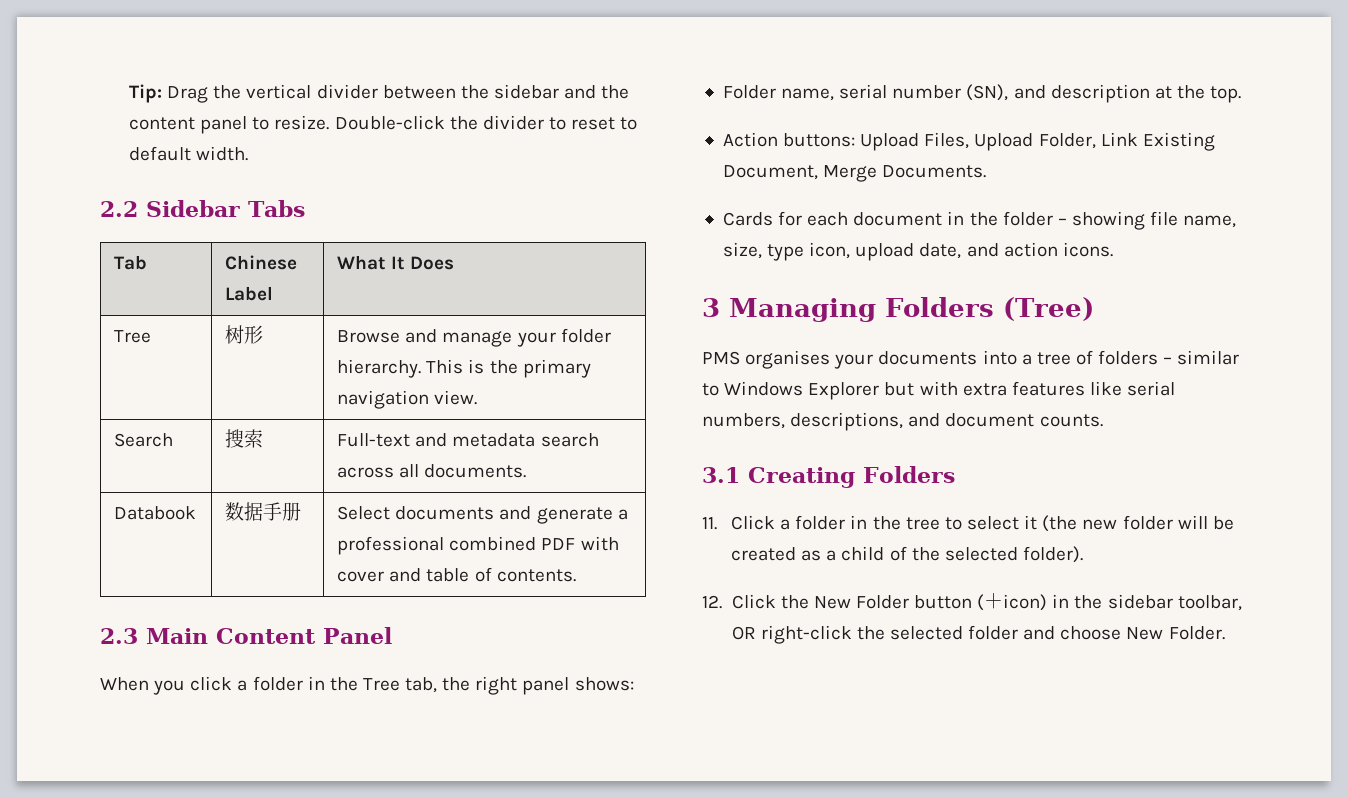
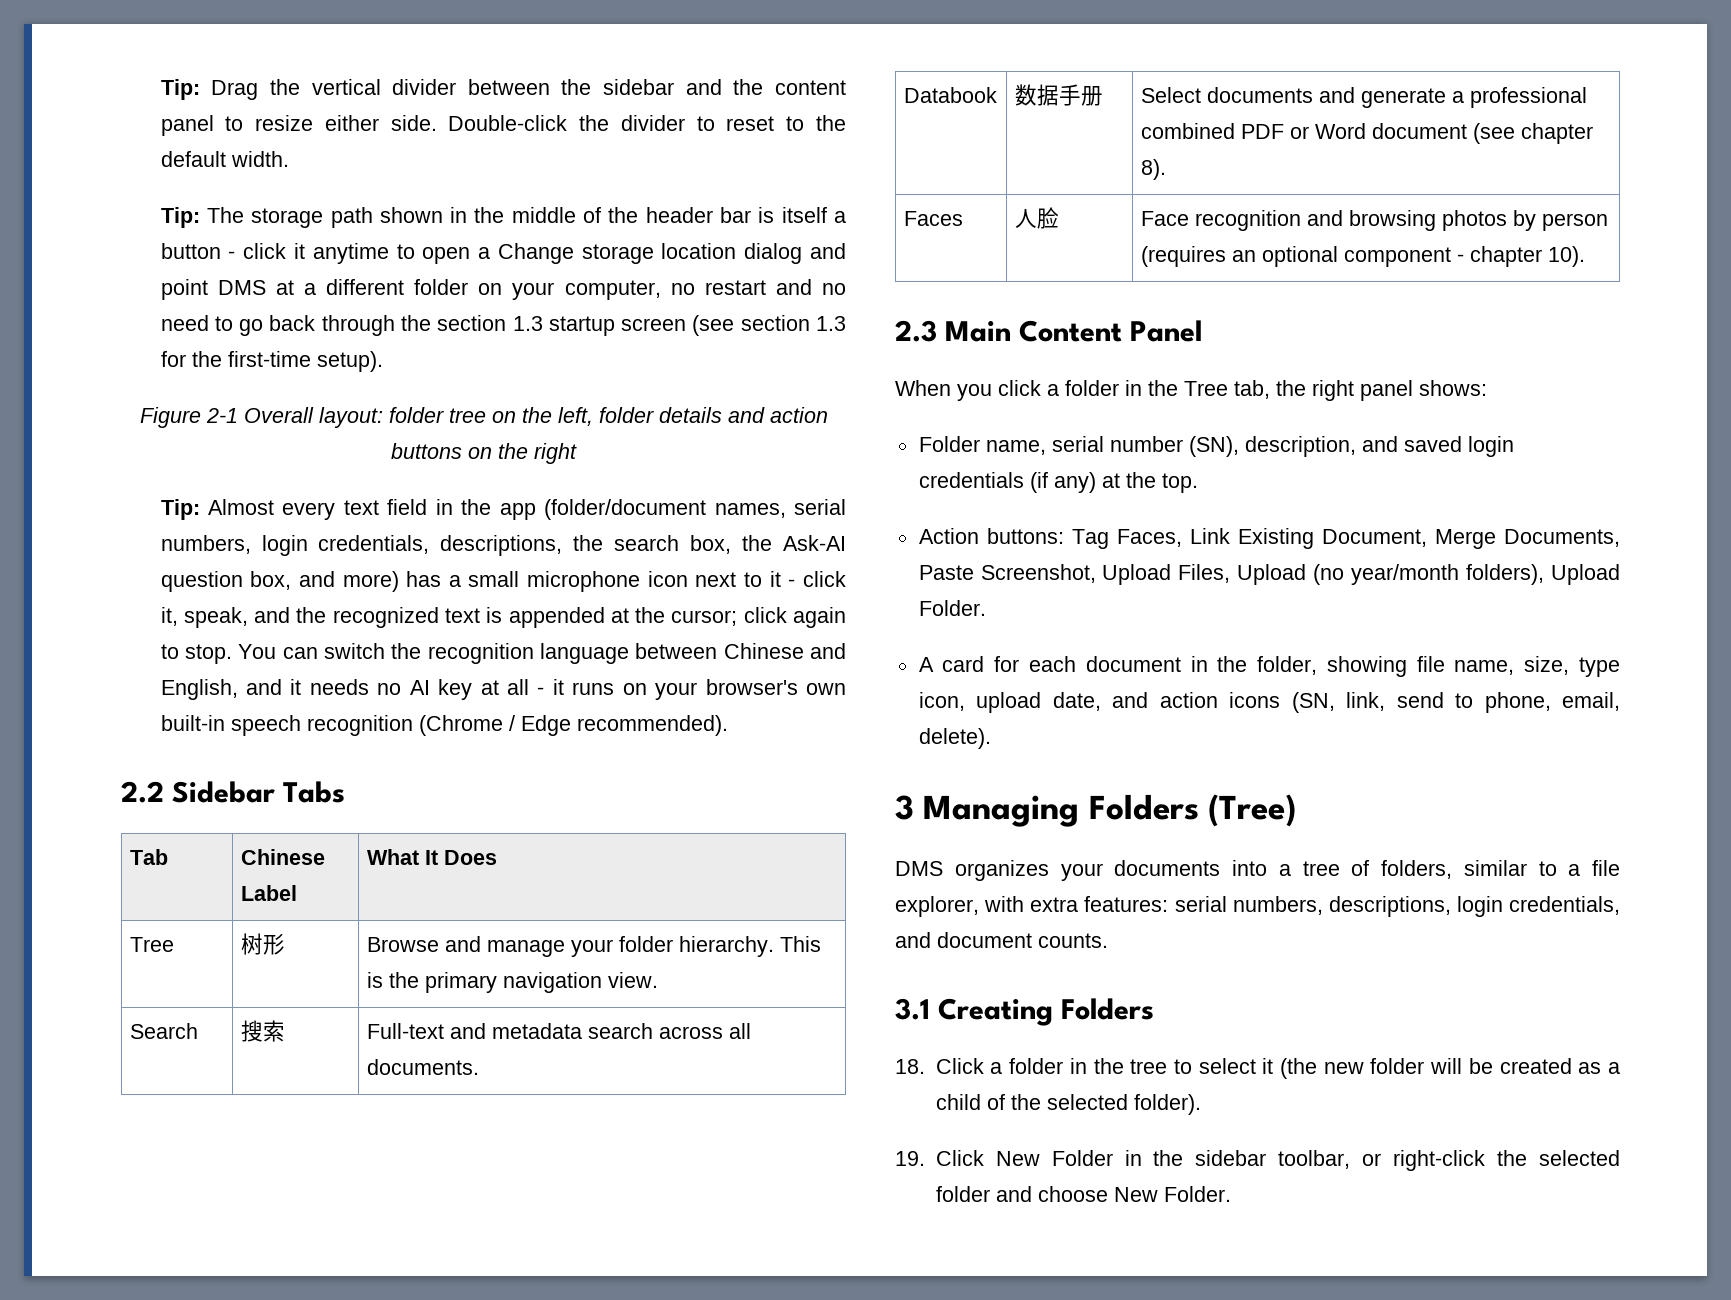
- Tip: Drag the vertical divider between the sidebar and the content panel to resize.
+ Tip: Drag the vertical divider between the sidebar and the content panel to resize either side.
- Double-click the divider to reset to default width.
+ Double-click the divider to reset to the default width.
+ Tip: The storage path shown in the middle of the header bar is itself a button - click it anytime to open a Change storage location dialog and point DMS at a different folder on your computer, no restart and no need to go back through the section 1.3 startup screen (see section 1.3 for the first-time setup).
+ Figure 2-1 Overall layout: folder tree on the left, folder details and action buttons on the right
+ Tip: Almost every text field in the app (folder/document names, serial numbers, login credentials, descriptions, the search box, the Ask-AI question box, and more) has a small microphone icon next to it - click it, speak, and the recognized text is appended at the cursor; click again to stop. You can switch the recognition language between Chinese and English, and it needs no AI key at all - it runs on your browser's own built-in speech recognition (Chrome / Edge recommended).
- Databook | 数据手册 | Select documents and generate a professional combined PDF with cover and table of contents.
+ Databook | 数据手册 | Select documents and generate a professional combined PDF or Word document (see chapter 8).
+ Faces | 人脸 | Face recognition and browsing photos by person (requires an optional component - chapter 10).
- Folder name, serial number (SN), and description at the top.
+ Folder name, serial number (SN), description, and saved login credentials (if any) at the top.
- Action buttons: Upload Files, Upload Folder, Link Existing Document, Merge Documents.
- Cards for each document in the folder – showing file name, size, type icon, upload date, and action icons.
+ Action buttons: Tag Faces, Link Existing Document, Merge Documents, Paste Screenshot, Upload Files, Upload (no year/month folders), Upload Folder.
+ A card for each document in the folder, showing file name, size, type icon, upload date, and action icons (SN, link, send to phone, email, delete).
- PMS organises your documents into a tree of folders – similar to Windows Explorer but with extra features like serial numbers, descriptions, and document counts.
+ DMS organizes your documents into a tree of folders, similar to a file explorer, with extra features: serial numbers, descriptions, login credentials, and document counts.
- 11. Click a folder in the tree to select it (the new folder will be created as a child of the selected folder).
+ 18. Click a folder in the tree to select it (the new folder will be created as a child of the selected folder).
- 12. Click the New Folder button (＋icon) in the sidebar toolbar, OR right-click the selected folder and choose New Folder.
+ 19. Click New Folder in the sidebar toolbar, or right-click the selected folder and choose New Folder.

